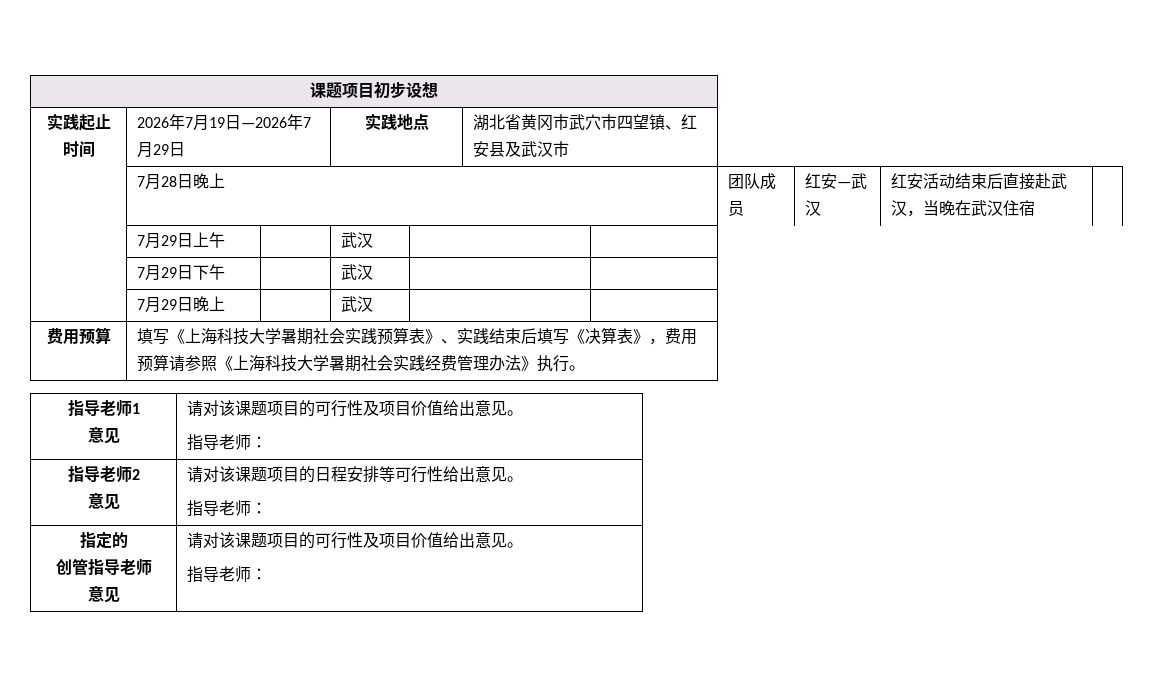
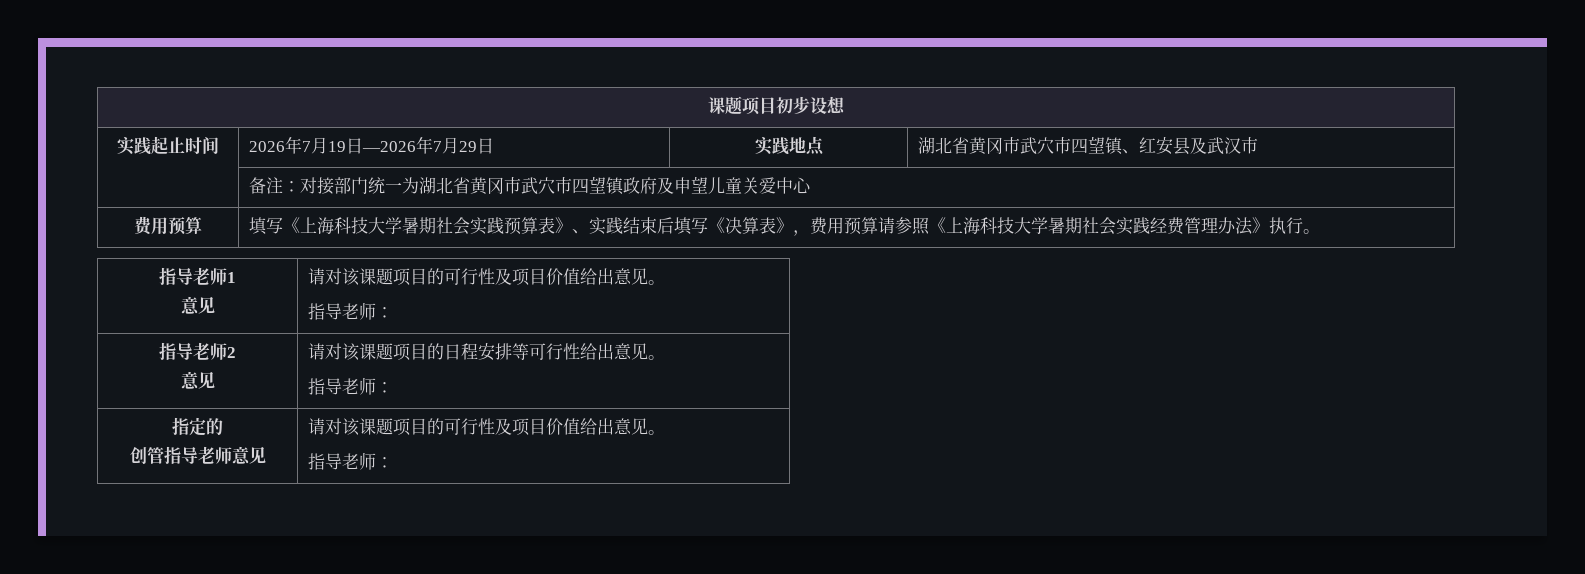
- | 7月28日晚上 | 团队成员 | 红安—武汉 | 红安活动结束后直接赴武汉，当晚在武汉住宿 |
- | 7月29日上午 | | 武汉 | |
- | 7月29日下午 | | 武汉 | |
- | 7月29日晚上 | | 武汉 | |
+ | 备注：对接部门统一为湖北省黄冈市武穴市四望镇政府及申望儿童关爱中心
  指定的
- 创管指导老师
- 意见 | 请对该课题项目的可行性及项目价值给出意见。
+ 创管指导老师意见 | 请对该课题项目的可行性及项目价值给出意见。

